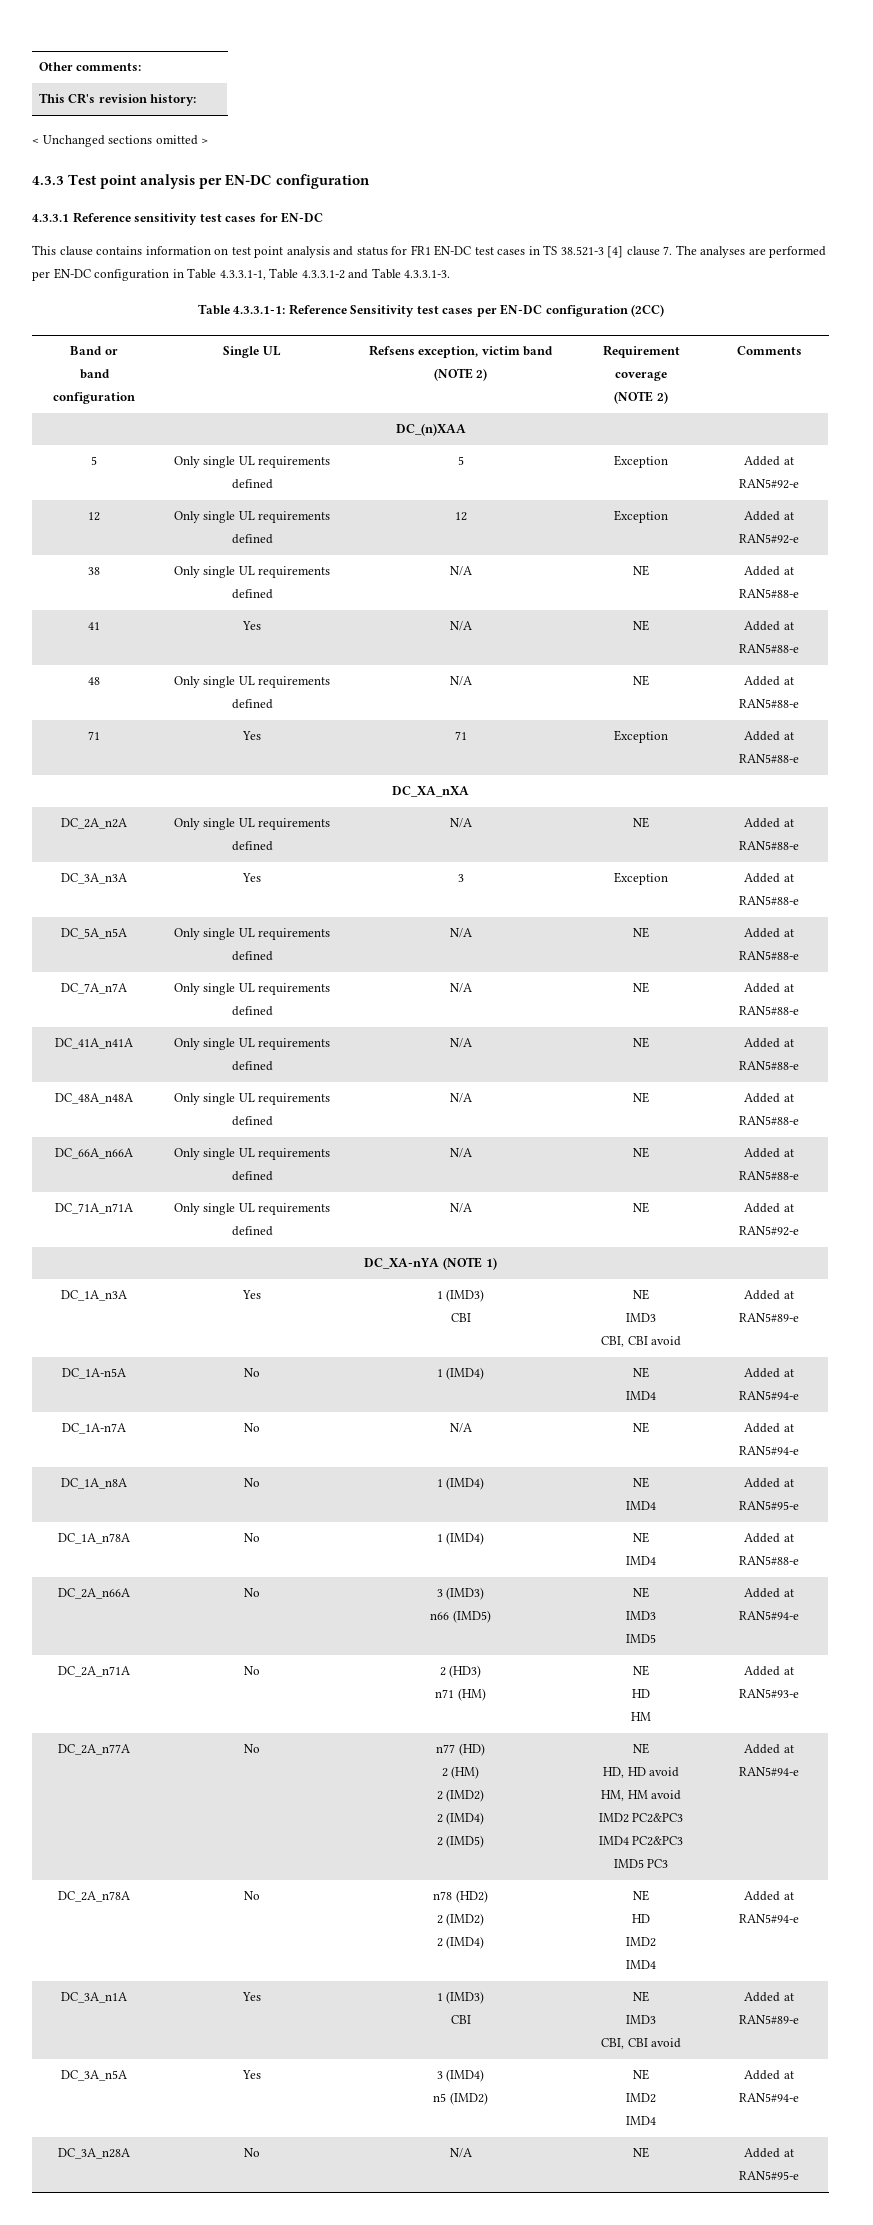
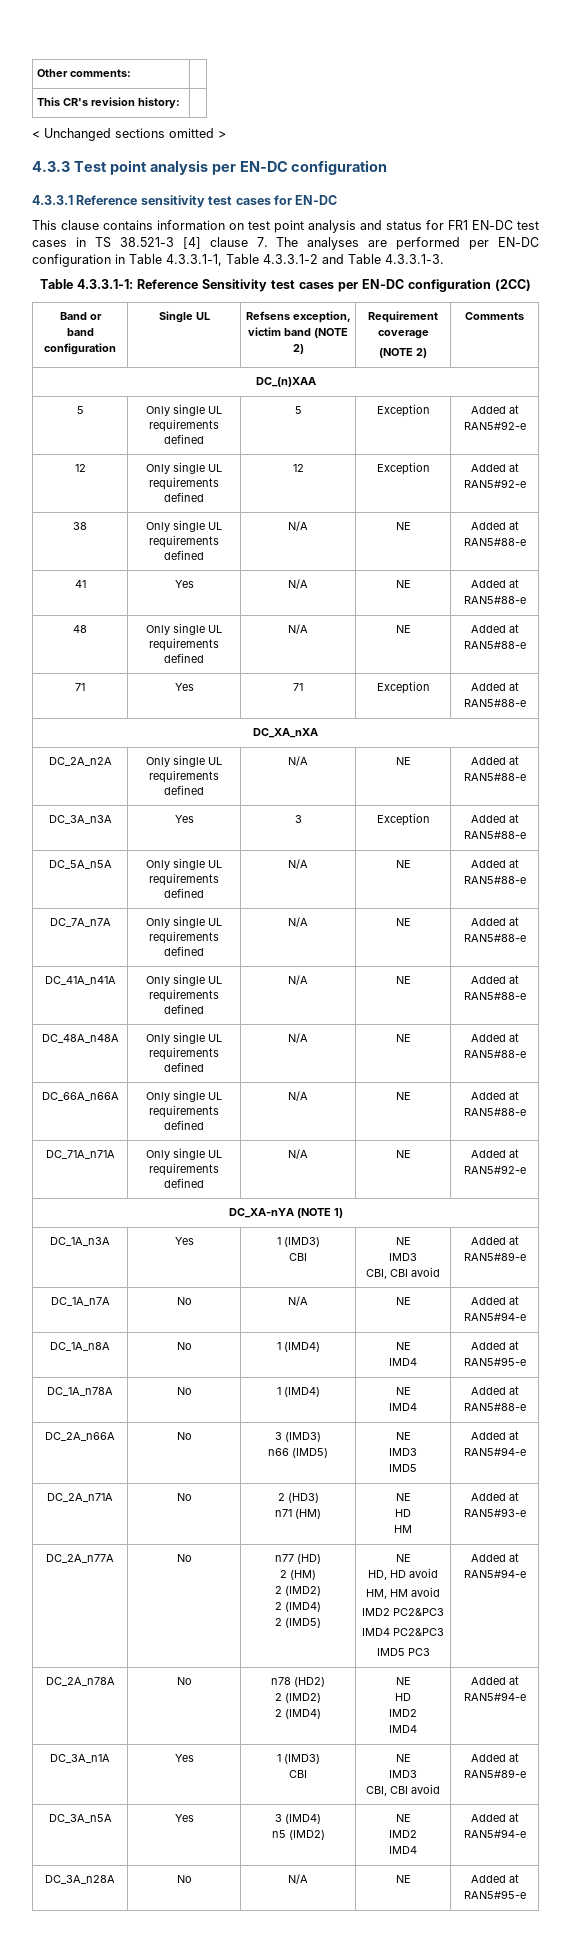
- DC_1A-n5A | No | 1 (IMD4) | NE
- IMD4 | Added at RAN5#94-e
- DC_1A-n7A | No | N/A | NE | Added at RAN5#94-e
+ DC_1A_n7A | No | N/A | NE | Added at RAN5#94-e

